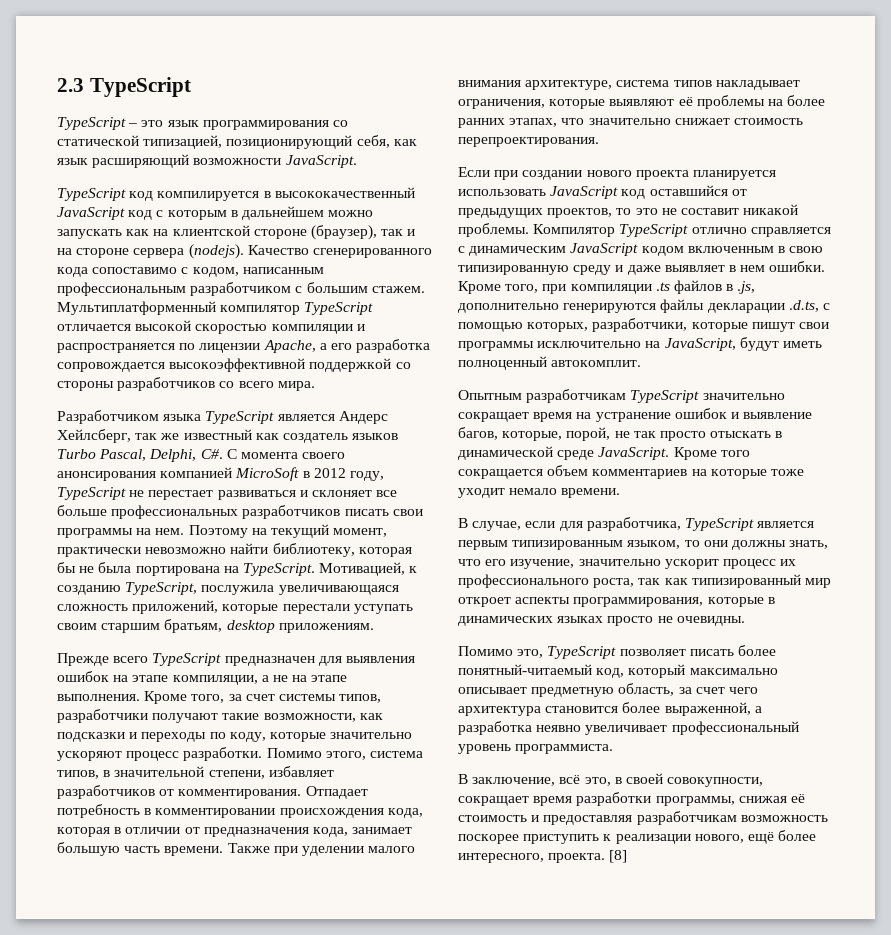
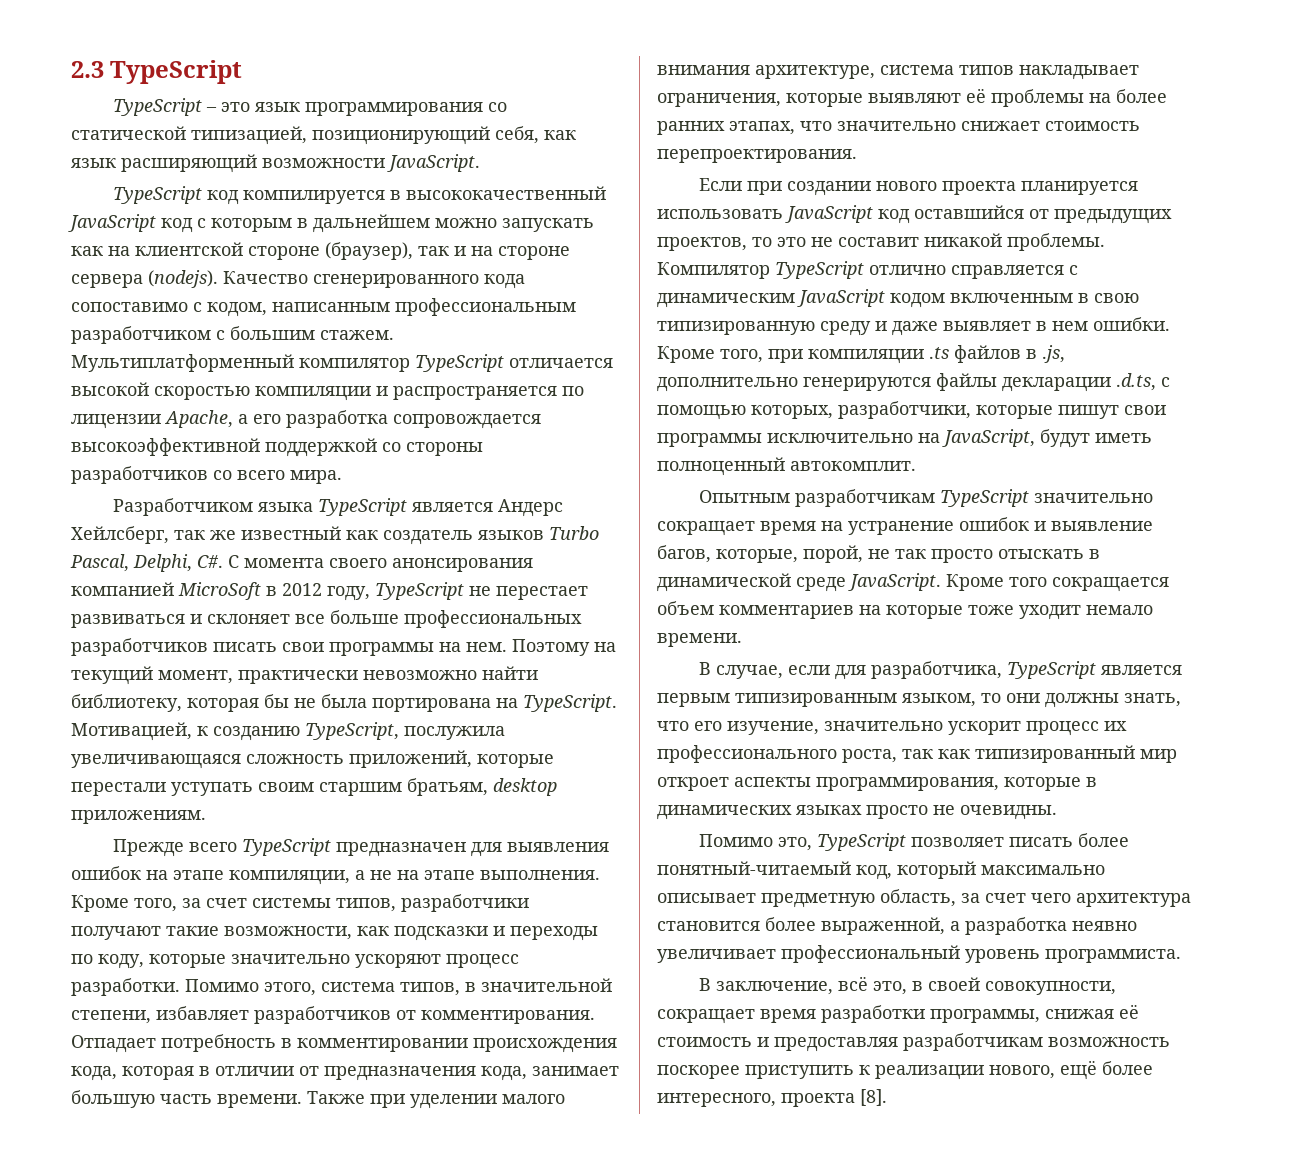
- В заключение, всё это, в своей совокупности, сокращает время разработки программы, снижая её стоимость и предоставляя разработчикам возможность поскорее приступить к реализации нового, ещё более интересного, проекта. [8]
+ В заключение, всё это, в своей совокупности, сокращает время разработки программы, снижая её стоимость и предоставляя разработчикам возможность поскорее приступить к реализации нового, ещё более интересного, проекта [8].

